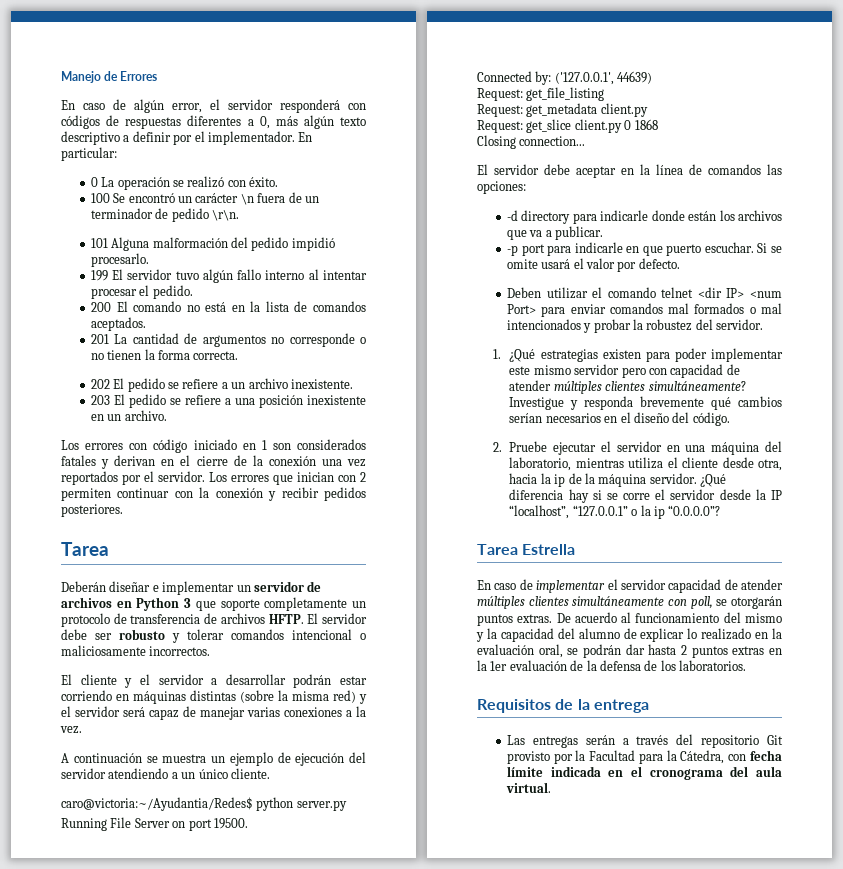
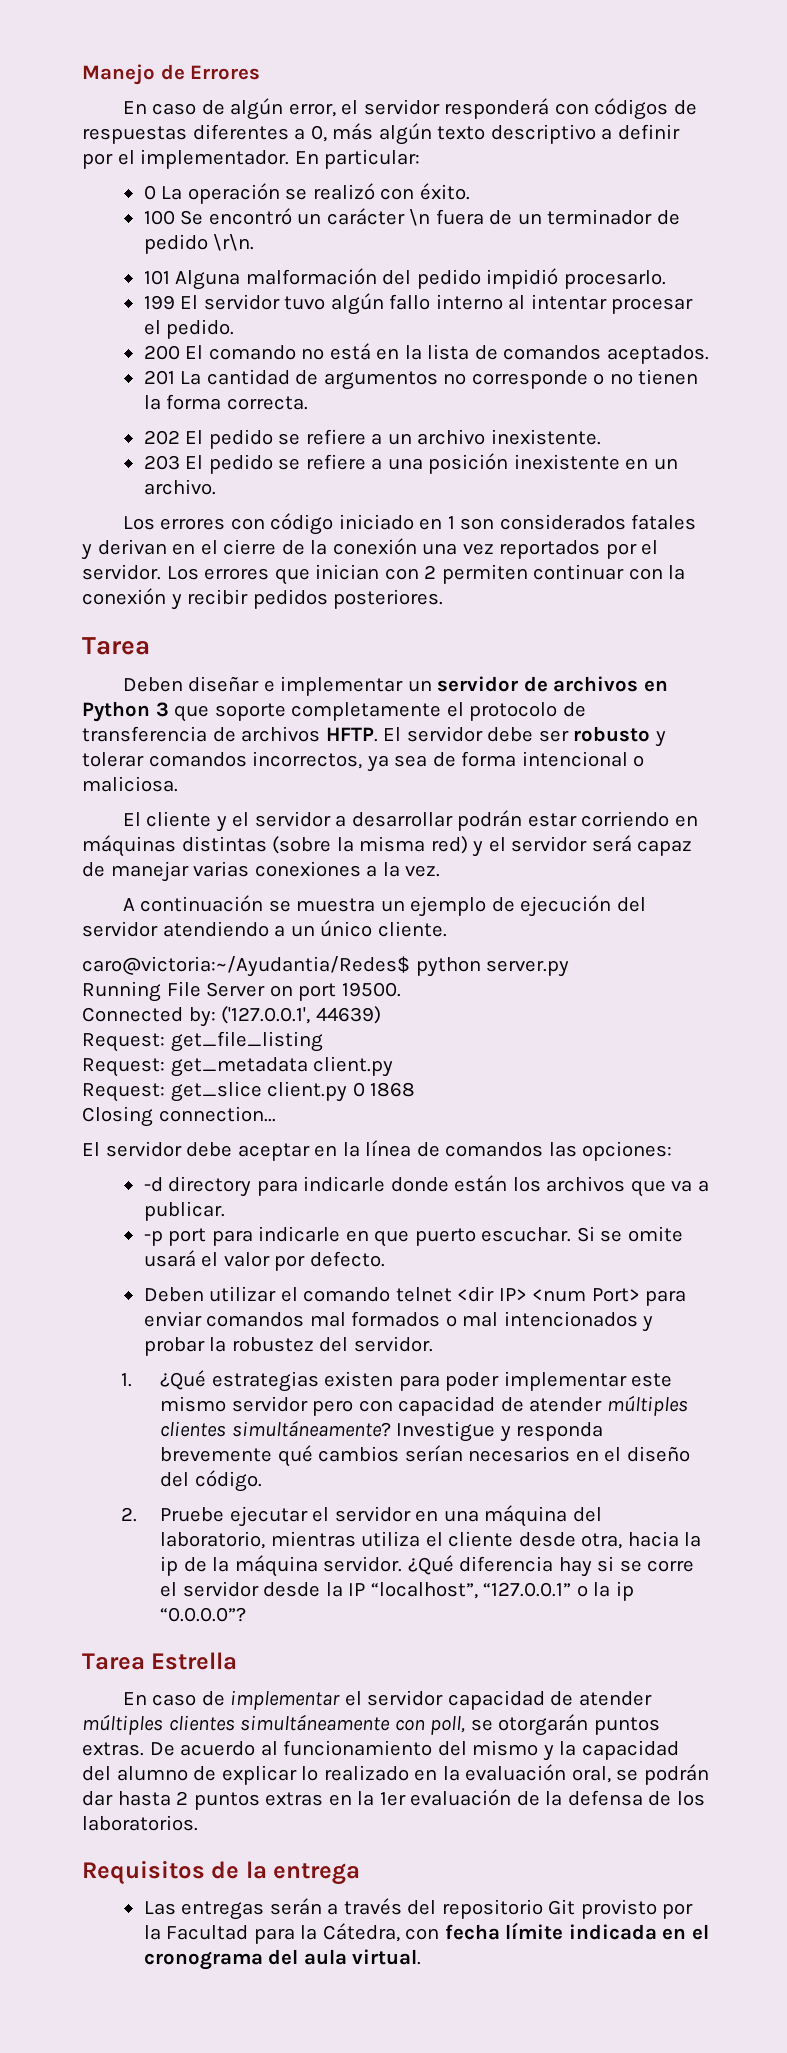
- Deberán diseñar e implementar un servidor de archivos en Python 3 que soporte completamente un protocolo de transferencia de archivos HFTP.
+ Deben diseñar e implementar un servidor de archivos en Python 3 que soporte completamente el protocolo de transferencia de archivos HFTP.
- El servidor debe ser robusto y tolerar comandos intencional o maliciosamente incorrectos.
+ El servidor debe ser robusto y tolerar comandos incorrectos, ya sea de forma intencional o maliciosa.

